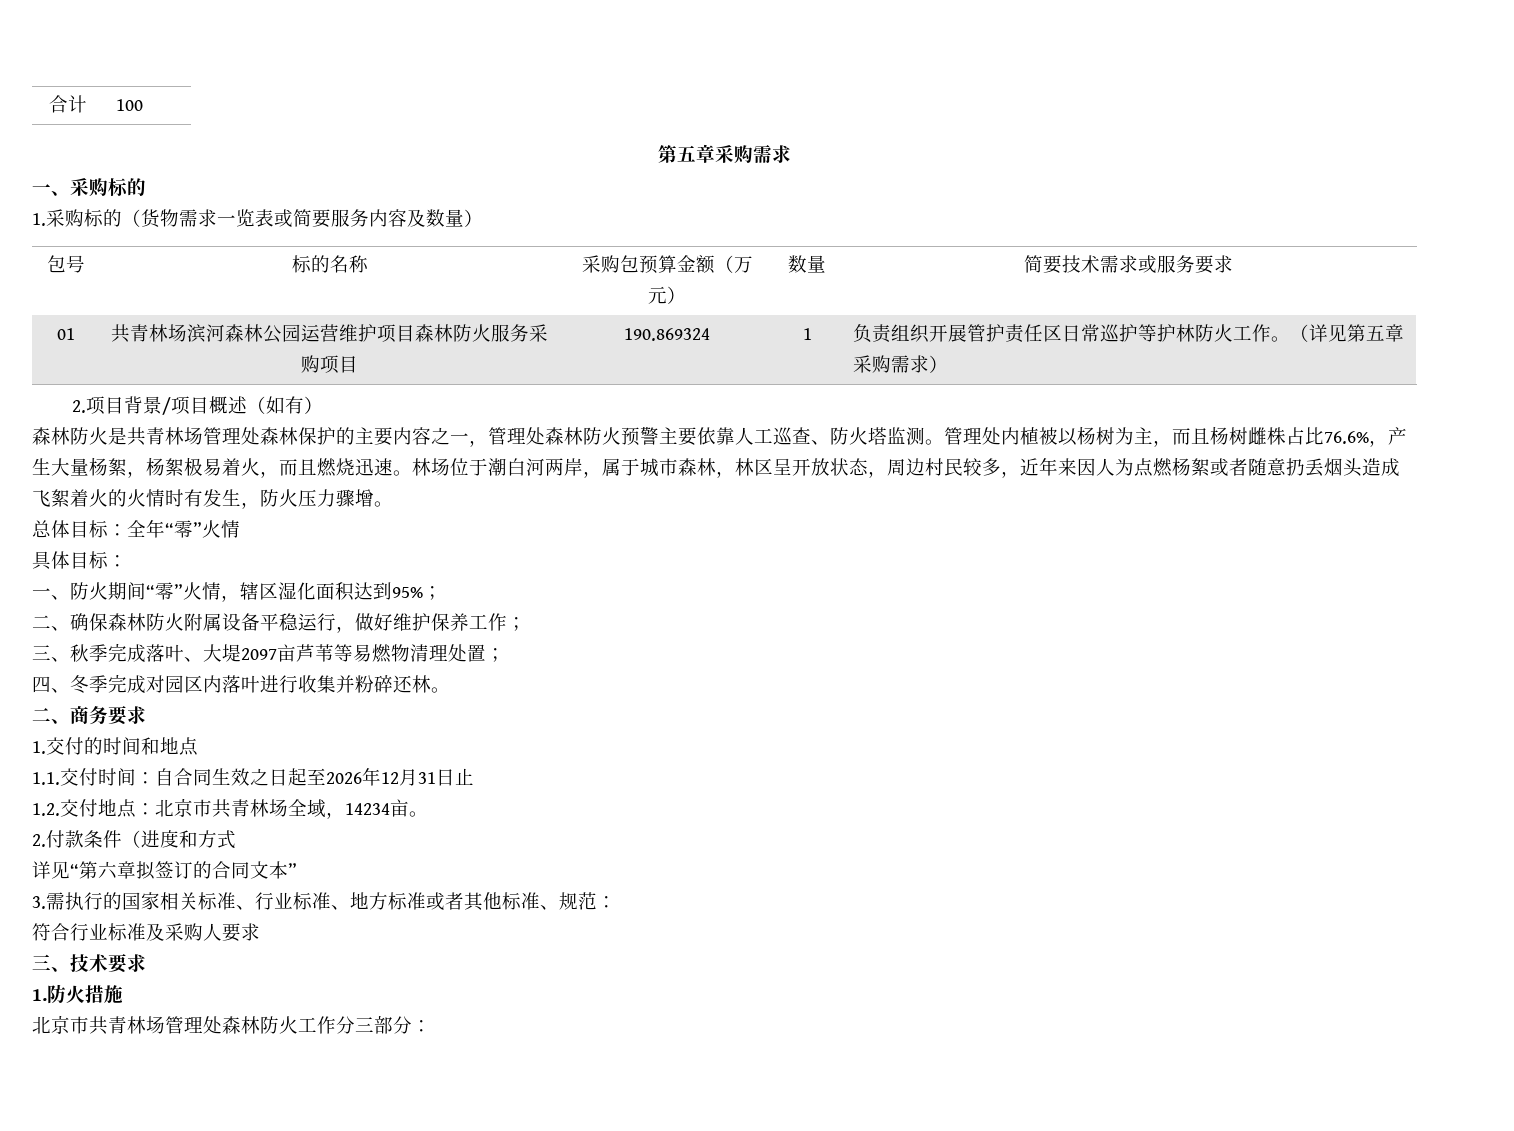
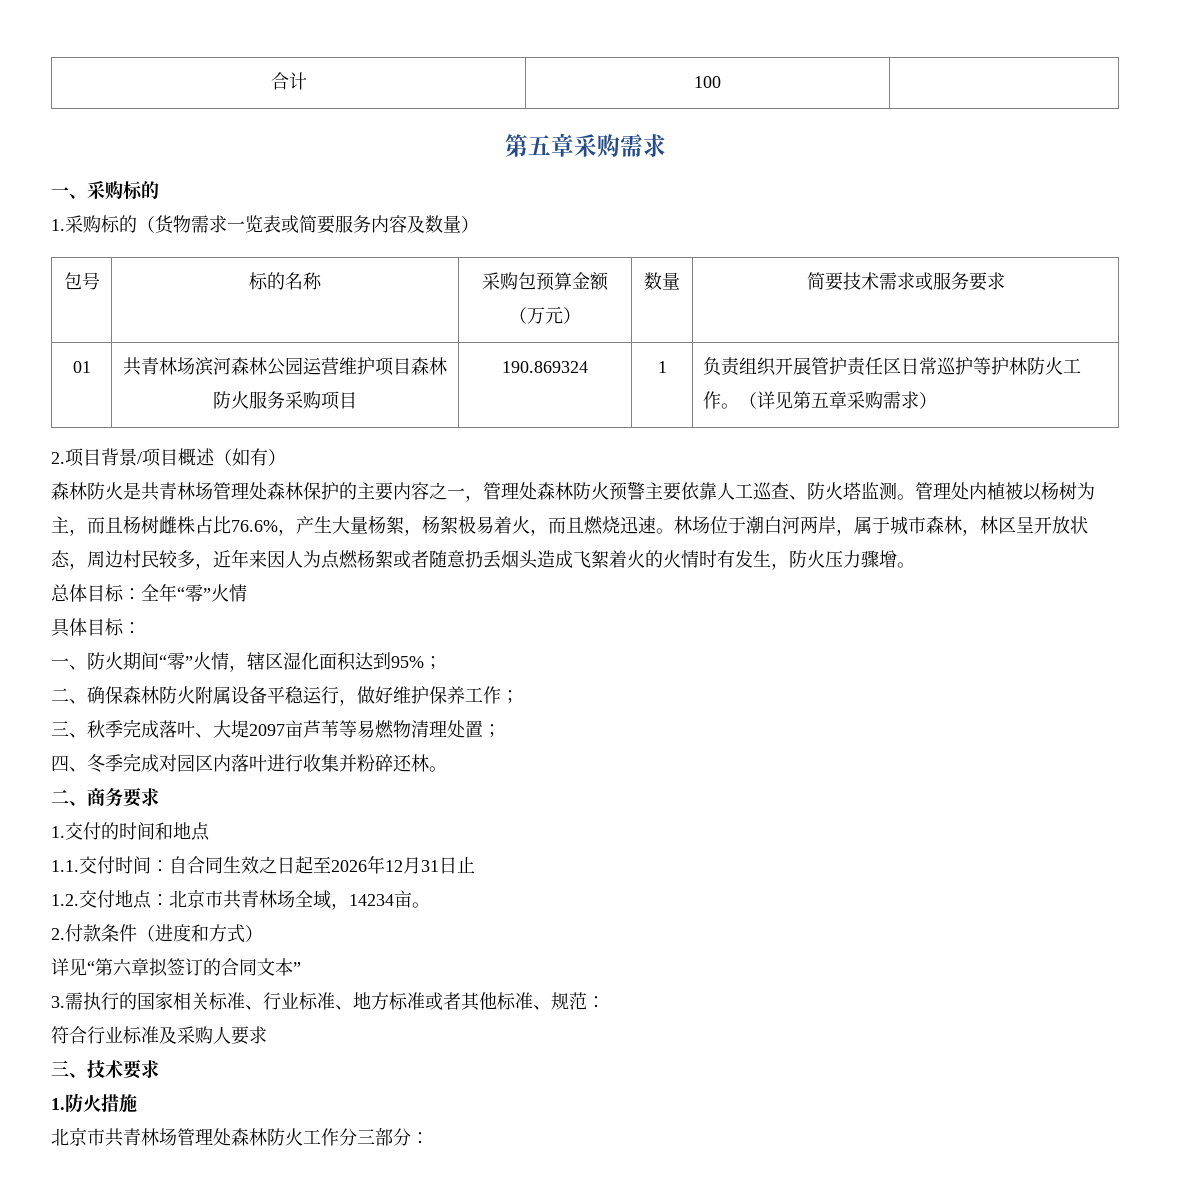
- 2.付款条件（进度和方式
+ 2.付款条件（进度和方式）

